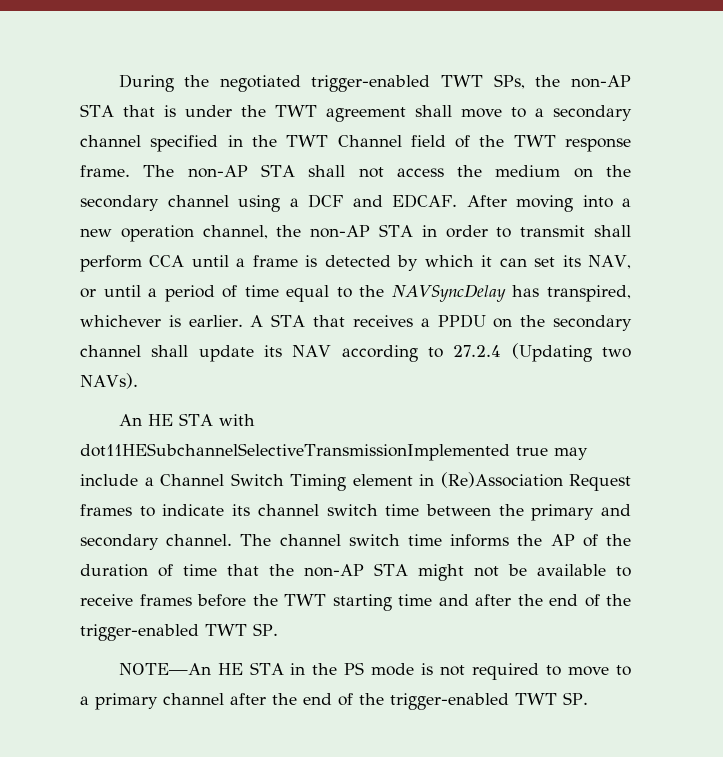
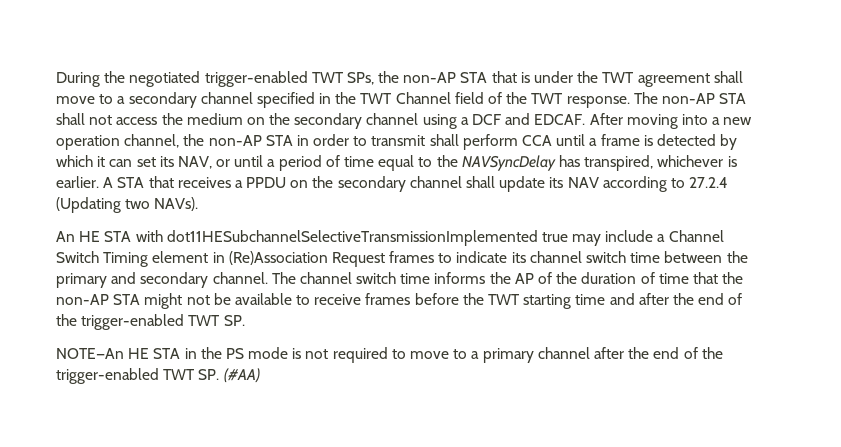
- During the negotiated trigger-enabled TWT SPs, the non-AP STA that is under the TWT agreement shall move to a secondary channel specified in the TWT Channel field of the TWT response frame.
+ During the negotiated trigger-enabled TWT SPs, the non-AP STA that is under the TWT agreement shall move to a secondary channel specified in the TWT Channel field of the TWT response.
- NOTE—An HE STA in the PS mode is not required to move to a primary channel after the end of the trigger-enabled TWT SP.
+ NOTE—An HE STA in the PS mode is not required to move to a primary channel after the end of the trigger-enabled TWT SP. (#AA)

